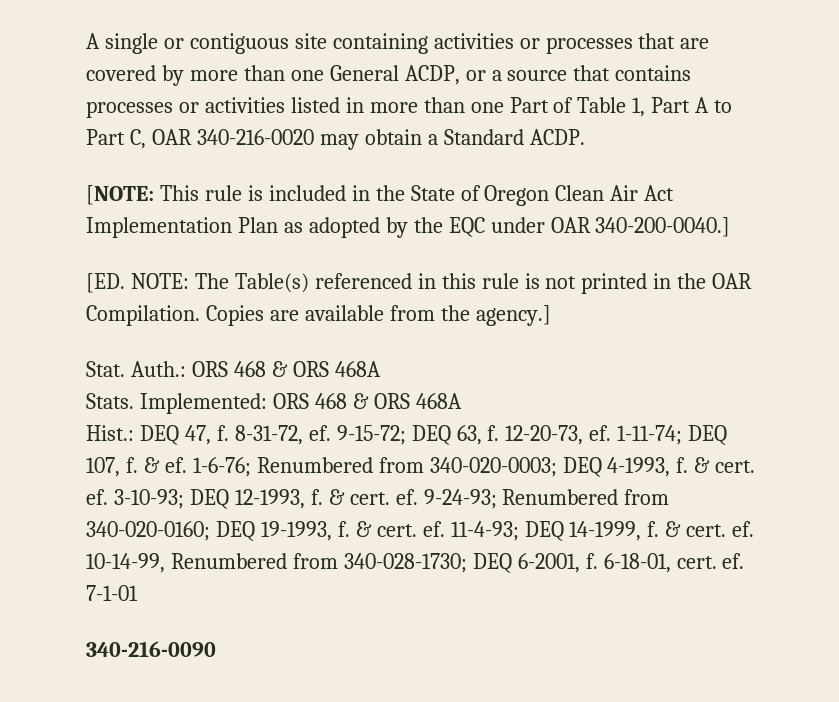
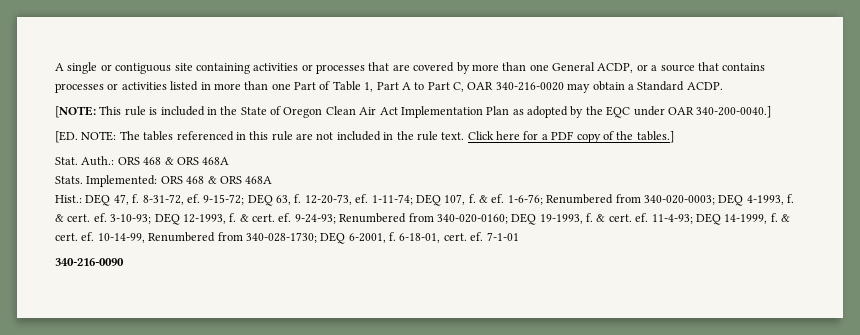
- [ED. NOTE: The Table(s) referenced in this rule is not printed in the OAR Compilation. Copies are available from the agency.]
+ [ED. NOTE: The tables referenced in this rule are not included in the rule text. Click here for a PDF copy of the tables.]

